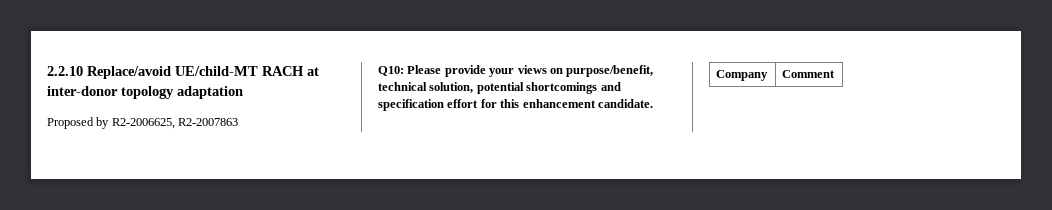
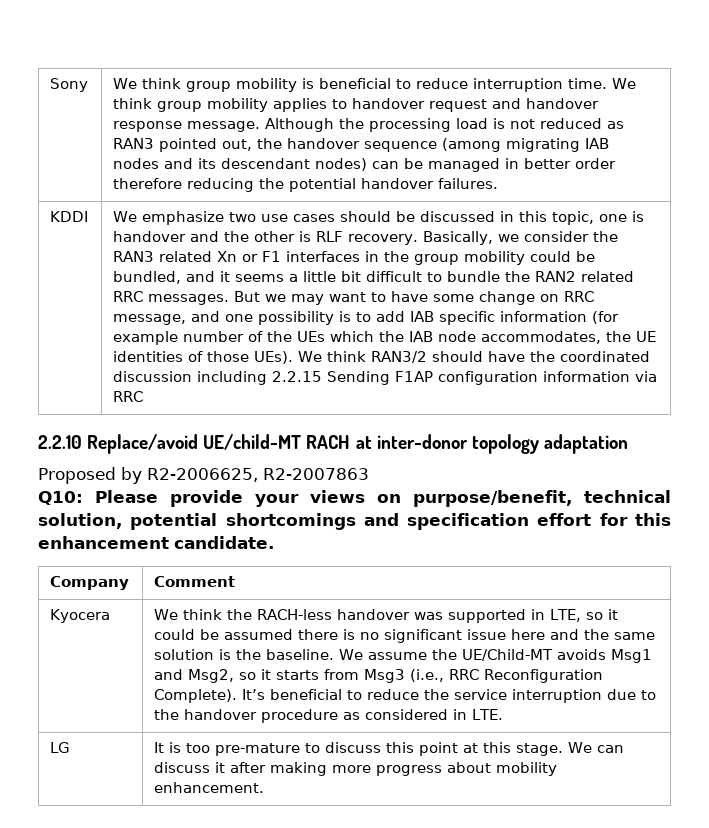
+ Sony | We think group mobility is beneficial to reduce interruption time. We think group mobility applies to handover request and handover response message. Although the processing load is not reduced as RAN3 pointed out, the handover sequence (among migrating IAB nodes and its descendant nodes) can be managed in better order therefore reducing the potential handover failures.
+ KDDI | We emphasize two use cases should be discussed in this topic, one is handover and the other is RLF recovery. Basically, we consider the RAN3 related Xn or F1 interfaces in the group mobility could be bundled, and it seems a little bit difficult to bundle the RAN2 related RRC messages. But we may want to have some change on RRC message, and one possibility is to add IAB specific information (for example number of the UEs which the IAB node accommodates, the UE identities of those UEs). We think RAN3/2 should have the coordinated discussion including 2.2.15 Sending F1AP configuration information via RRC
+ Kyocera | We think the RACH-less handover was supported in LTE, so it could be assumed there is no significant issue here and the same solution is the baseline. We assume the UE/Child-MT avoids Msg1 and Msg2, so it starts from Msg3 (i.e., RRC Reconfiguration Complete). It’s beneficial to reduce the service interruption due to the handover procedure as considered in LTE.
+ LG | It is too pre-mature to discuss this point at this stage. We can discuss it after making more progress about mobility enhancement.

